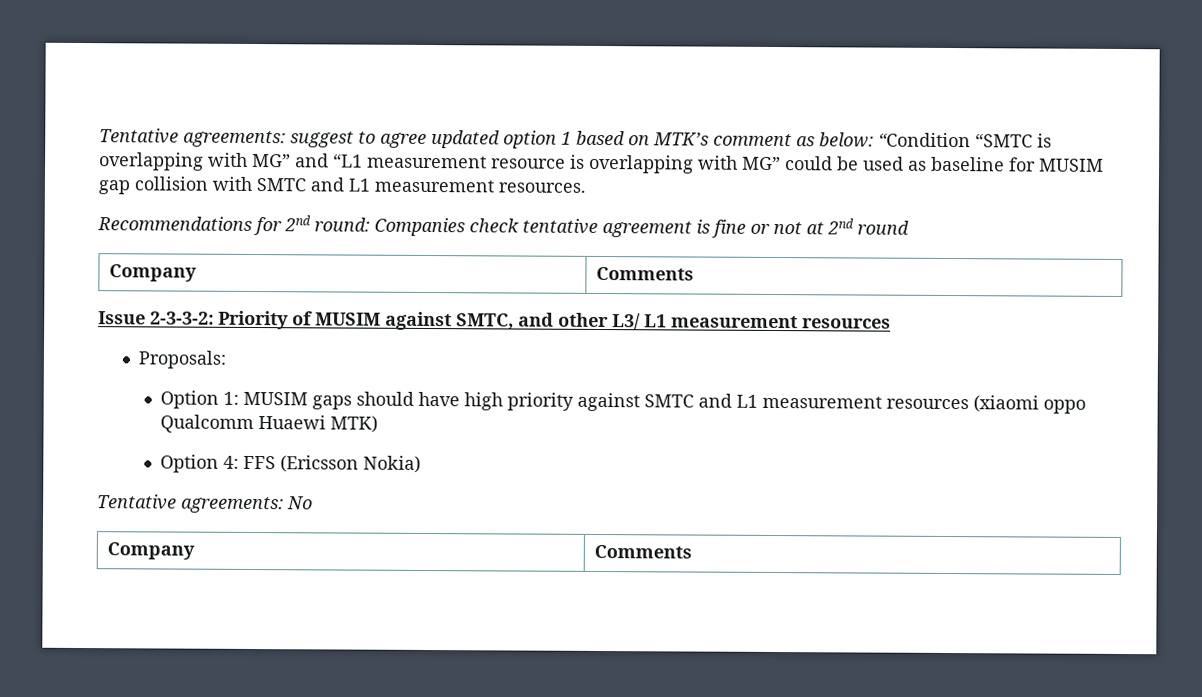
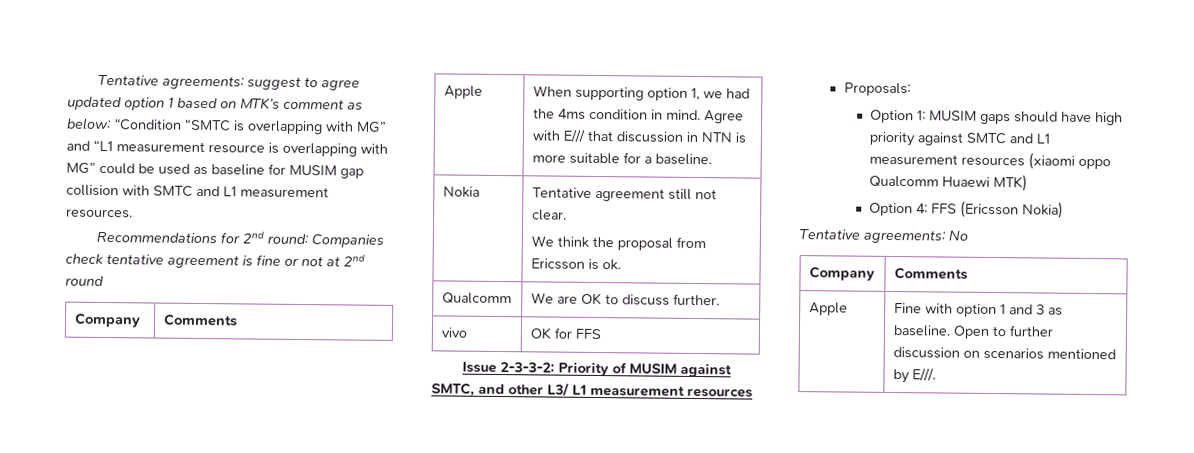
+ Apple | When supporting option 1, we had the 4ms condition in mind. Agree with E/// that discussion in NTN is more suitable for a baseline.
+ Nokia | Tentative agreement still not clear.
+ We think the proposal from Ericsson is ok.
+ Qualcomm | We are OK to discuss further.
+ vivo | OK for FFS
+ Apple | Fine with option 1 and 3 as baseline. Open to further discussion on scenarios mentioned by E///.

